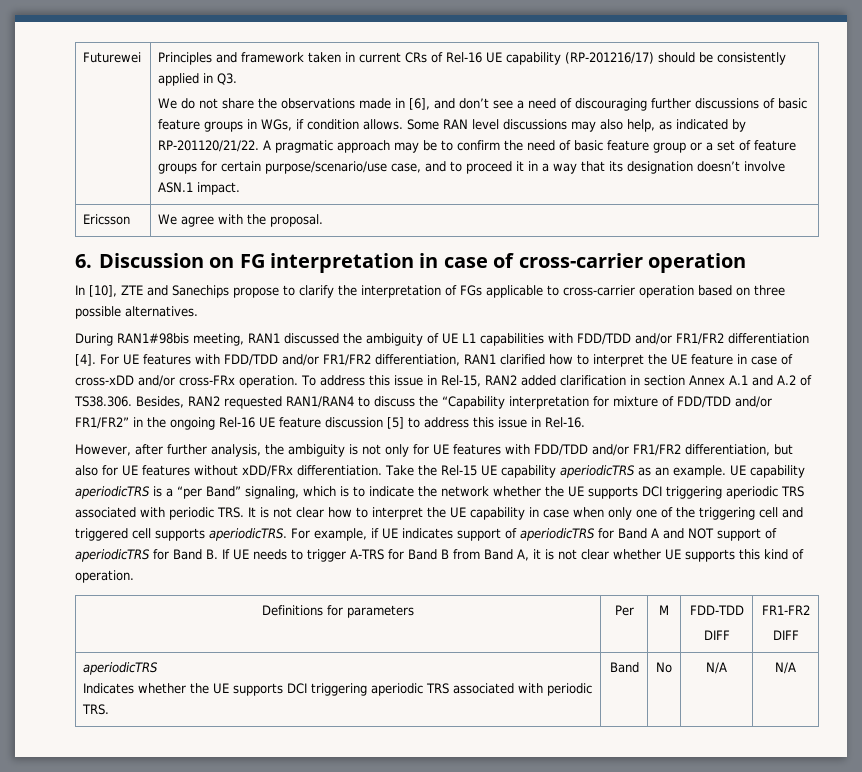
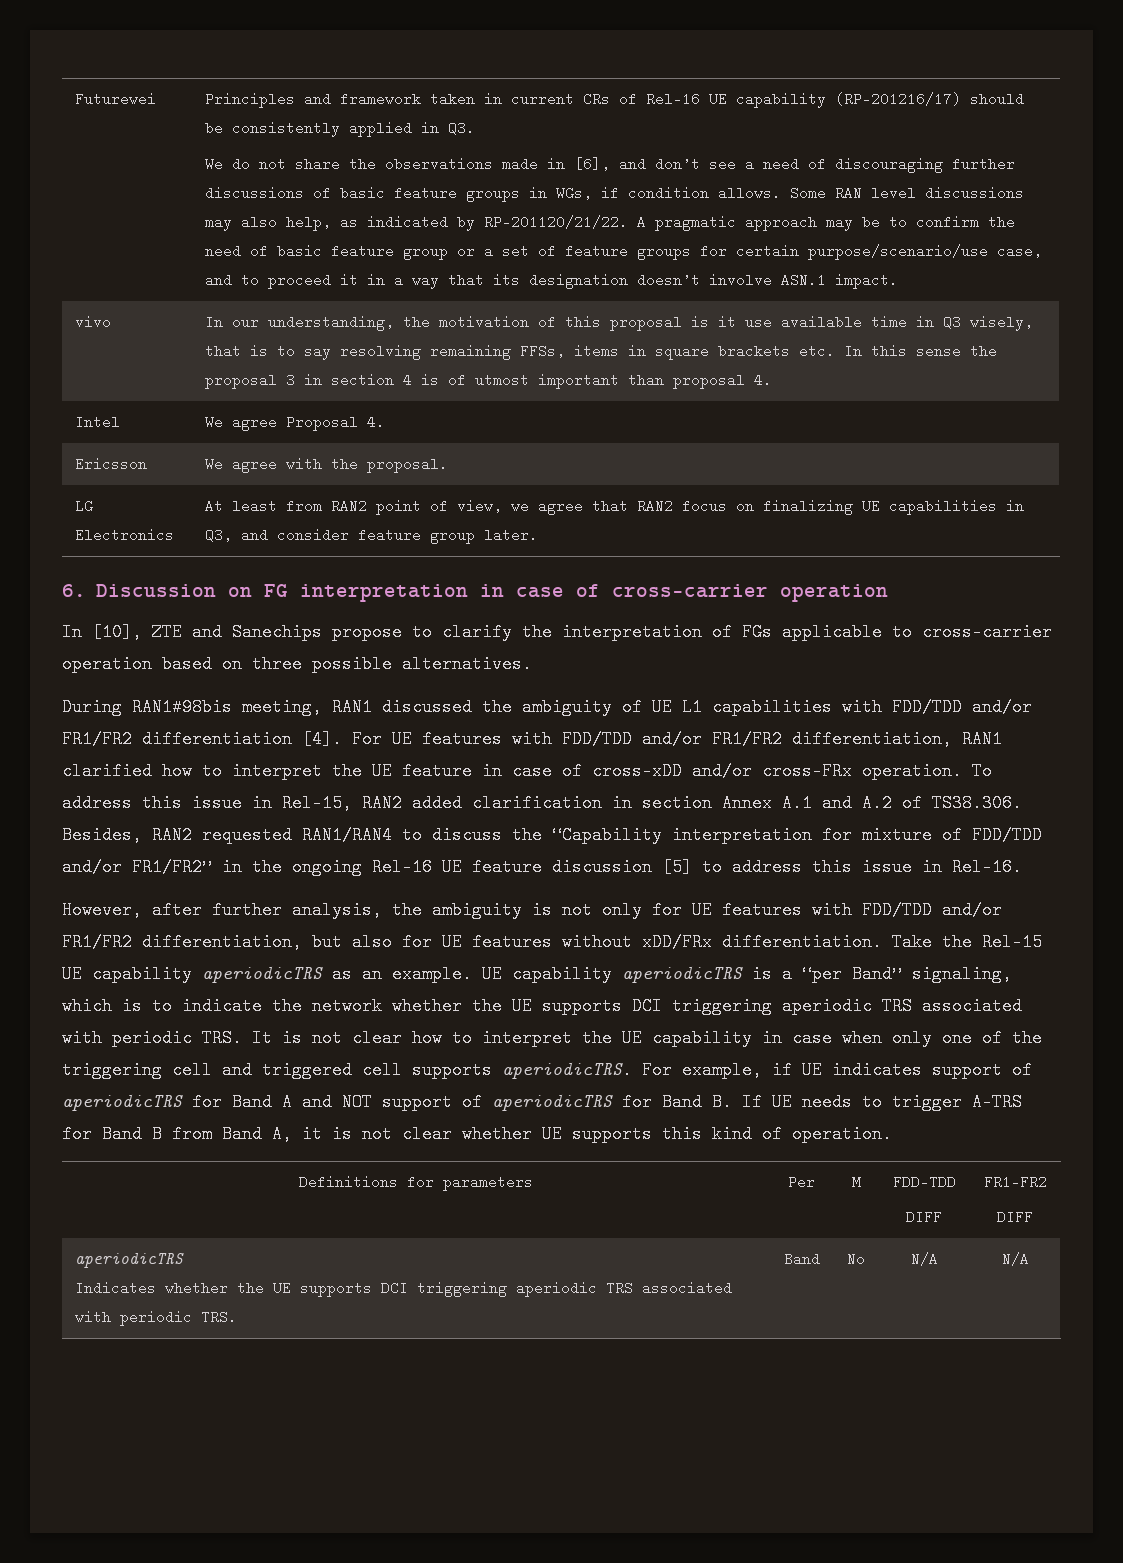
+ vivo | In our understanding, the motivation of this proposal is it use available time in Q3 wisely, that is to say resolving remaining FFSs, items in square brackets etc. In this sense the proposal 3 in section 4 is of utmost important than proposal 4.
+ Intel | We agree Proposal 4.
+ LG Electronics | At least from RAN2 point of view, we agree that RAN2 focus on finalizing UE capabilities in Q3, and consider feature group later.

